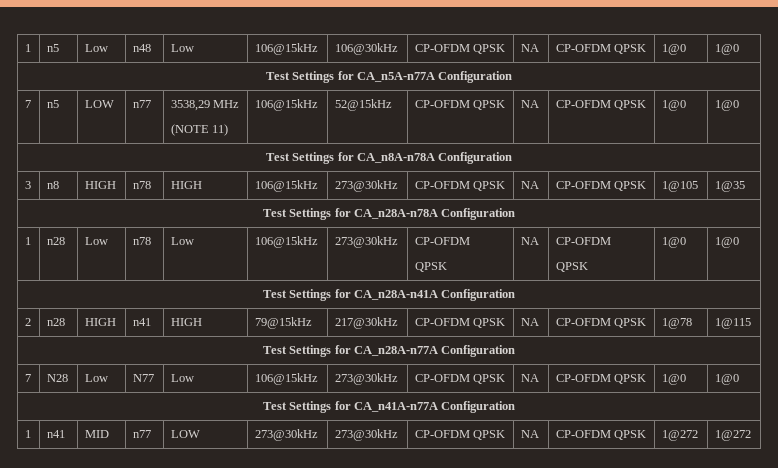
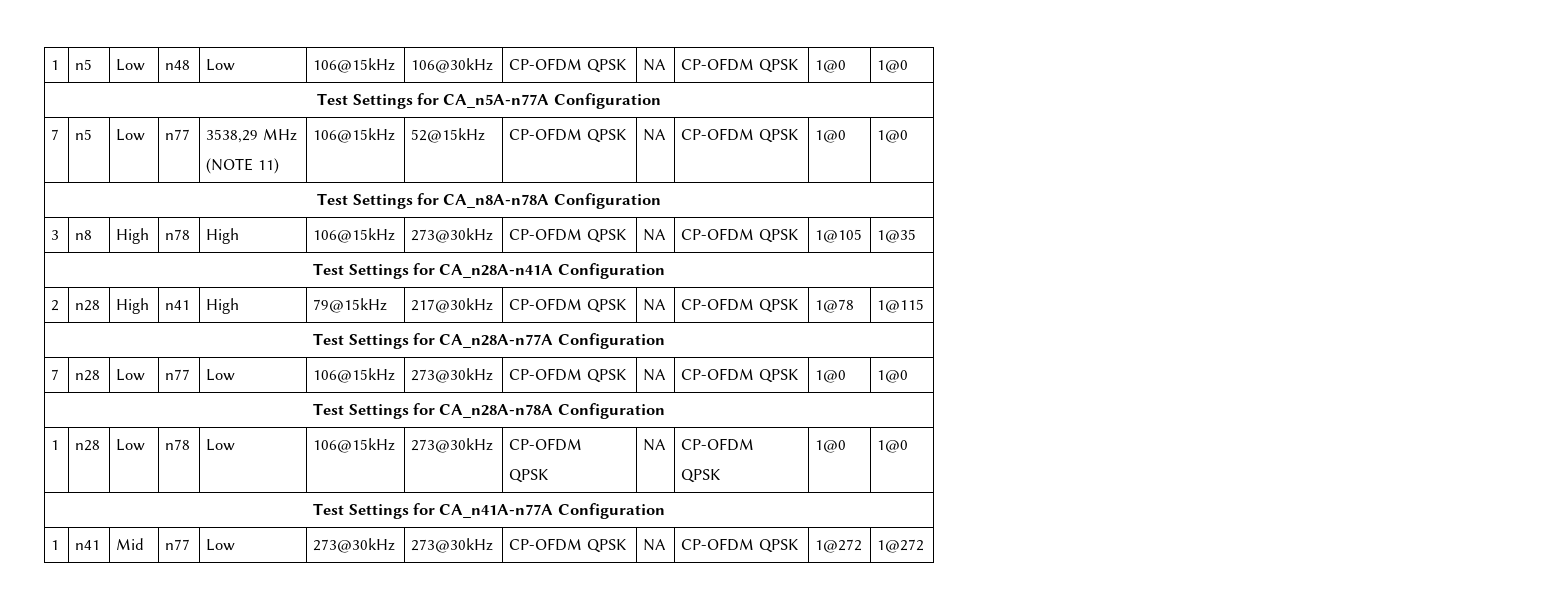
- 7 | n5 | LOW | n77 | 3538,29 MHz
+ 7 | n5 | Low | n77 | 3538,29 MHz
- 3 | n8 | HIGH | n78 | HIGH | 106@15kHz | 273@30kHz | CP-OFDM QPSK | NA | CP-OFDM QPSK | 1@105 | 1@35
+ 3 | n8 | High | n78 | High | 106@15kHz | 273@30kHz | CP-OFDM QPSK | NA | CP-OFDM QPSK | 1@105 | 1@35
+ Test Settings for CA_n28A-n41A Configuration
+ 2 | n28 | High | n41 | High | 79@15kHz | 217@30kHz | CP-OFDM QPSK | NA | CP-OFDM QPSK | 1@78 | 1@115
+ Test Settings for CA_n28A-n77A Configuration
+ 7 | n28 | Low | n77 | Low | 106@15kHz | 273@30kHz | CP-OFDM QPSK | NA | CP-OFDM QPSK | 1@0 | 1@0
- Test Settings for CA_n28A-n41A Configuration
- 2 | n28 | HIGH | n41 | HIGH | 79@15kHz | 217@30kHz | CP-OFDM QPSK | NA | CP-OFDM QPSK | 1@78 | 1@115
- Test Settings for CA_n28A-n77A Configuration
- 7 | N28 | Low | N77 | Low | 106@15kHz | 273@30kHz | CP-OFDM QPSK | NA | CP-OFDM QPSK | 1@0 | 1@0
- 1 | n41 | MID | n77 | LOW | 273@30kHz | 273@30kHz | CP-OFDM QPSK | NA | CP-OFDM QPSK | 1@272 | 1@272
+ 1 | n41 | Mid | n77 | Low | 273@30kHz | 273@30kHz | CP-OFDM QPSK | NA | CP-OFDM QPSK | 1@272 | 1@272

